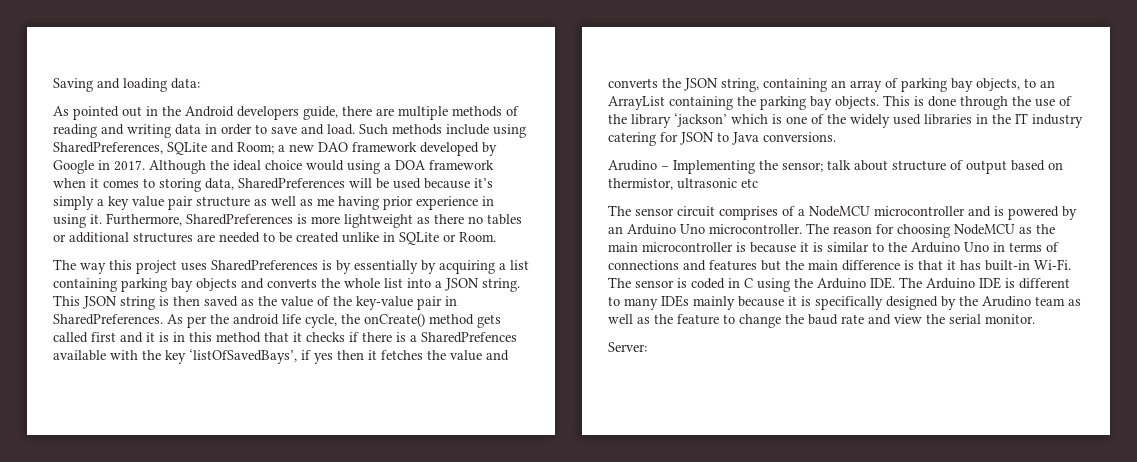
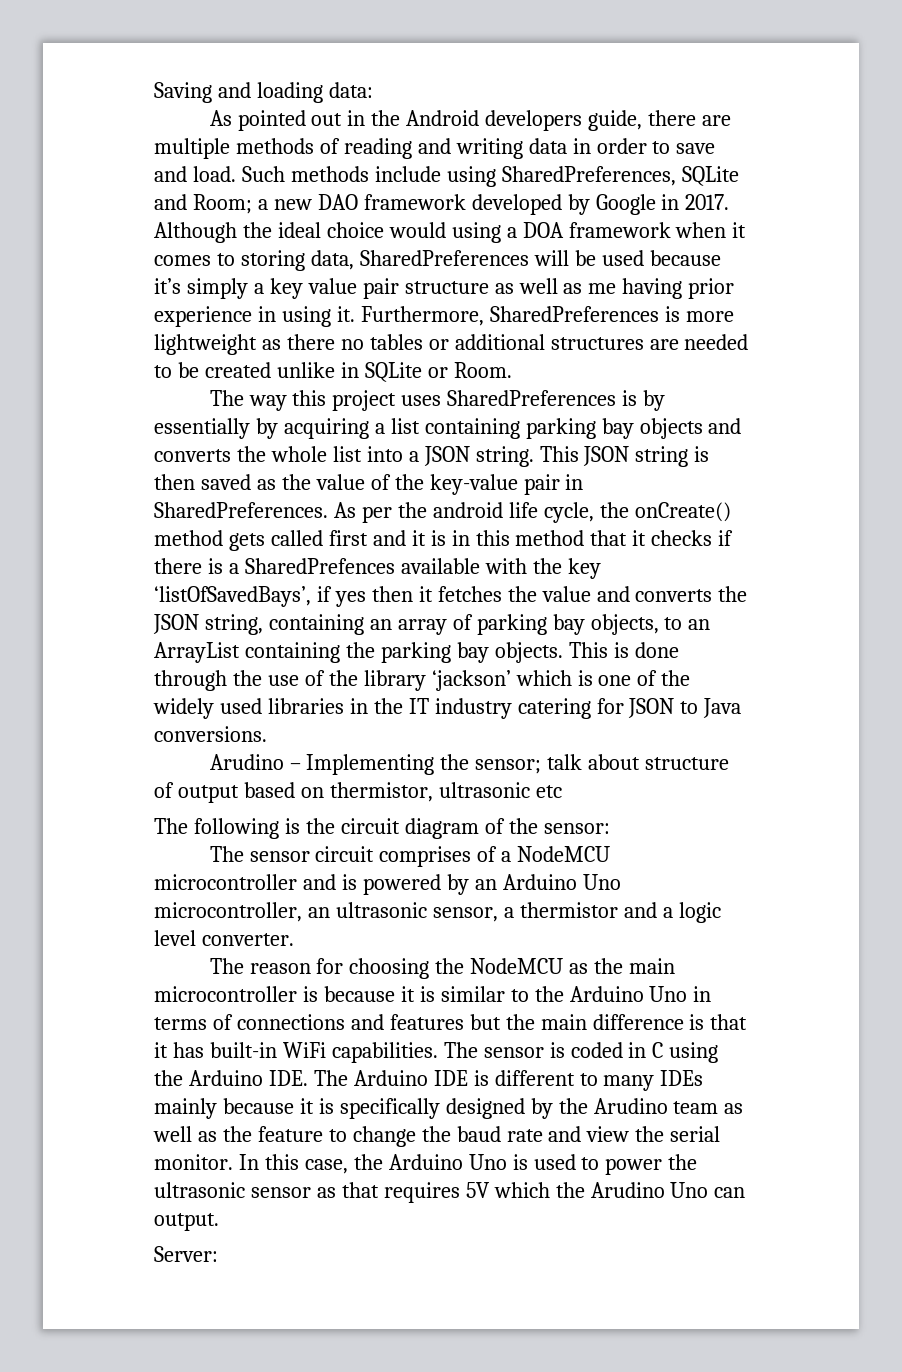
+ The following is the circuit diagram of the sensor:
- The sensor circuit comprises of a NodeMCU microcontroller and is powered by an Arduino Uno microcontroller. The reason for choosing NodeMCU as the main microcontroller is because it is similar to the Arduino Uno in terms of connections and features but the main difference is that it has built-in Wi-Fi.
+ The sensor circuit comprises of a NodeMCU microcontroller and is powered by an Arduino Uno microcontroller, an ultrasonic sensor, a thermistor and a logic level converter.
+ The reason for choosing the NodeMCU as the main microcontroller is because it is similar to the Arduino Uno in terms of connections and features but the main difference is that it has built-in WiFi capabilities.
+ In this case, the Arduino Uno is used to power the ultrasonic sensor as that requires 5V which the Arudino Uno can output.

